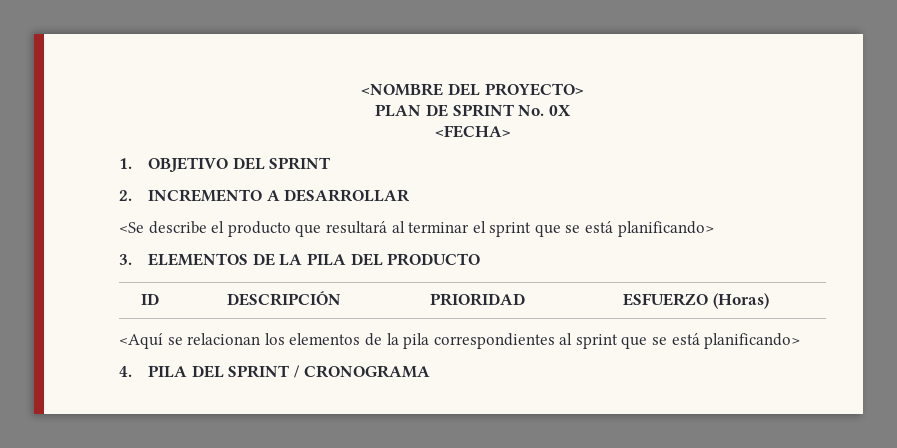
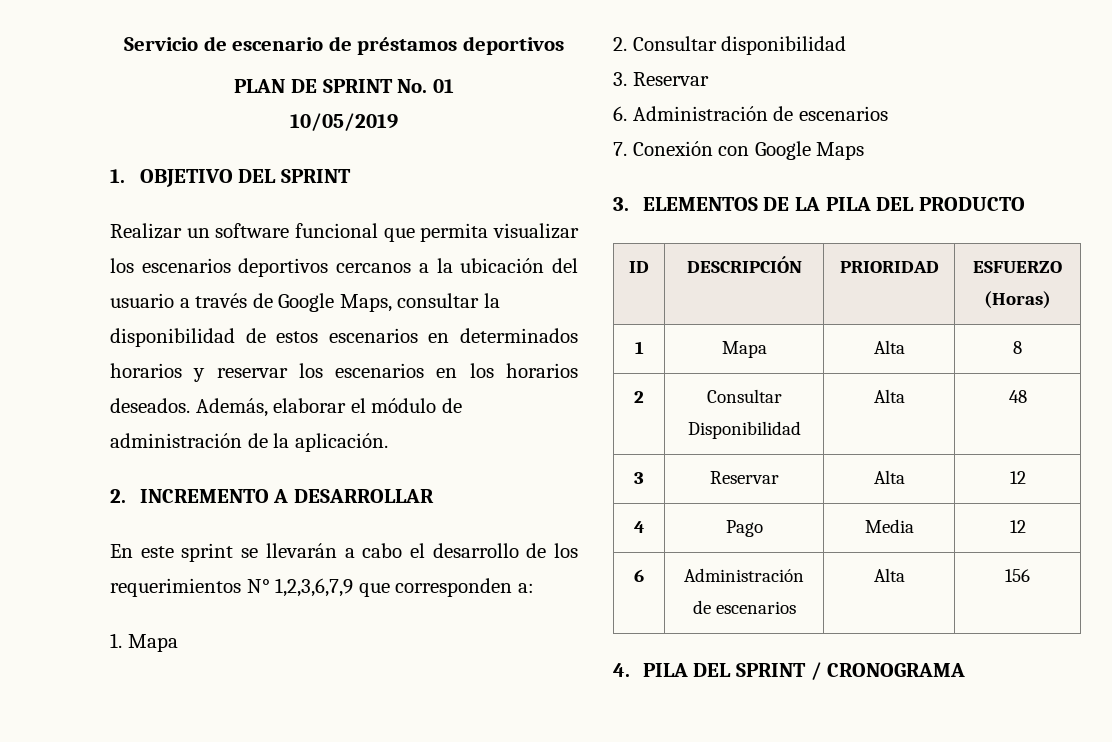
- <NOMBRE DEL PROYECTO>
+ Servicio de escenario de préstamos deportivos
- PLAN DE SPRINT No. 0X
- <FECHA>
+ PLAN DE SPRINT No. 01
+ 10/05/2019
+ Realizar un software funcional que permita visualizar los escenarios deportivos cercanos a la ubicación del usuario a través de Google Maps, consultar la disponibilidad de estos escenarios en determinados horarios y reservar los escenarios en los horarios deseados. Además, elaborar el módulo de administración de la aplicación.
  2. INCREMENTO A DESARROLLAR
- <Se describe el producto que resultará al terminar el sprint que se está planificando>
+ En este sprint se llevarán a cabo el desarrollo de los requerimientos N° 1,2,3,6,7,9 que corresponden a:
+ 1. Mapa
+ 2. Consultar disponibilidad
+ 3. Reservar
+ 6. Administración de escenarios
+ 7. Conexión con Google Maps
- <Aquí se relacionan los elementos de la pila correspondientes al sprint que se está planificando>
+ 1 | Mapa | Alta | 8
+ 2 | Consultar Disponibilidad | Alta | 48
+ 3 | Reservar | Alta | 12
+ 4 | Pago | Media | 12
+ 6 | Administración de escenarios | Alta | 156

